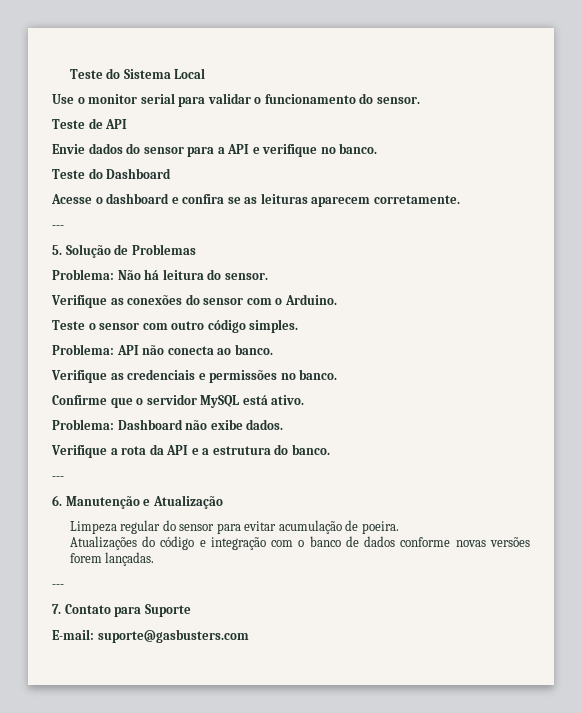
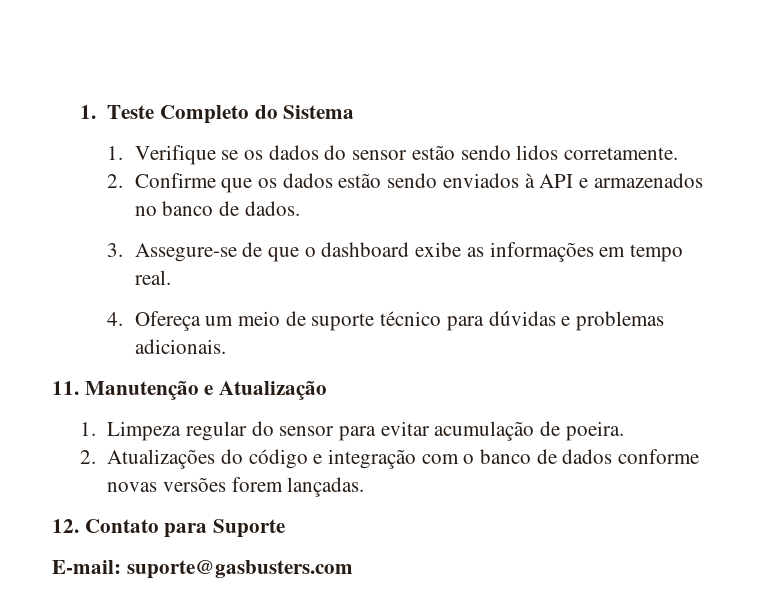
- Teste do Sistema Local
- Use o monitor serial para validar o funcionamento do sensor.
- Teste de API
- Envie dados do sensor para a API e verifique no banco.
- Teste do Dashboard
- Acesse o dashboard e confira se as leituras aparecem corretamente.
- ---
- 5. Solução de Problemas
- Problema: Não há leitura do sensor.
- Verifique as conexões do sensor com o Arduino.
- Teste o sensor com outro código simples.
- Problema: API não conecta ao banco.
- Verifique as credenciais e permissões no banco.
- Confirme que o servidor MySQL está ativo.
- Problema: Dashboard não exibe dados.
- Verifique a rota da API e a estrutura do banco.
- ---
- 6. Manutenção e Atualização
+ 1. Teste Completo do Sistema
+ 1. Verifique se os dados do sensor estão sendo lidos corretamente.
+ 2. Confirme que os dados estão sendo enviados à API e armazenados no banco de dados.
+ 3. Assegure-se de que o dashboard exibe as informações em tempo real.
+ 4. Ofereça um meio de suporte técnico para dúvidas e problemas adicionais.
+ 11. Manutenção e Atualização
- Limpeza regular do sensor para evitar acumulação de poeira.
+ 1. Limpeza regular do sensor para evitar acumulação de poeira.
- Atualizações do código e integração com o banco de dados conforme novas versões forem lançadas.
- ---
- 7. Contato para Suporte
+ 2. Atualizações do código e integração com o banco de dados conforme novas versões forem lançadas.
+ 12. Contato para Suporte

